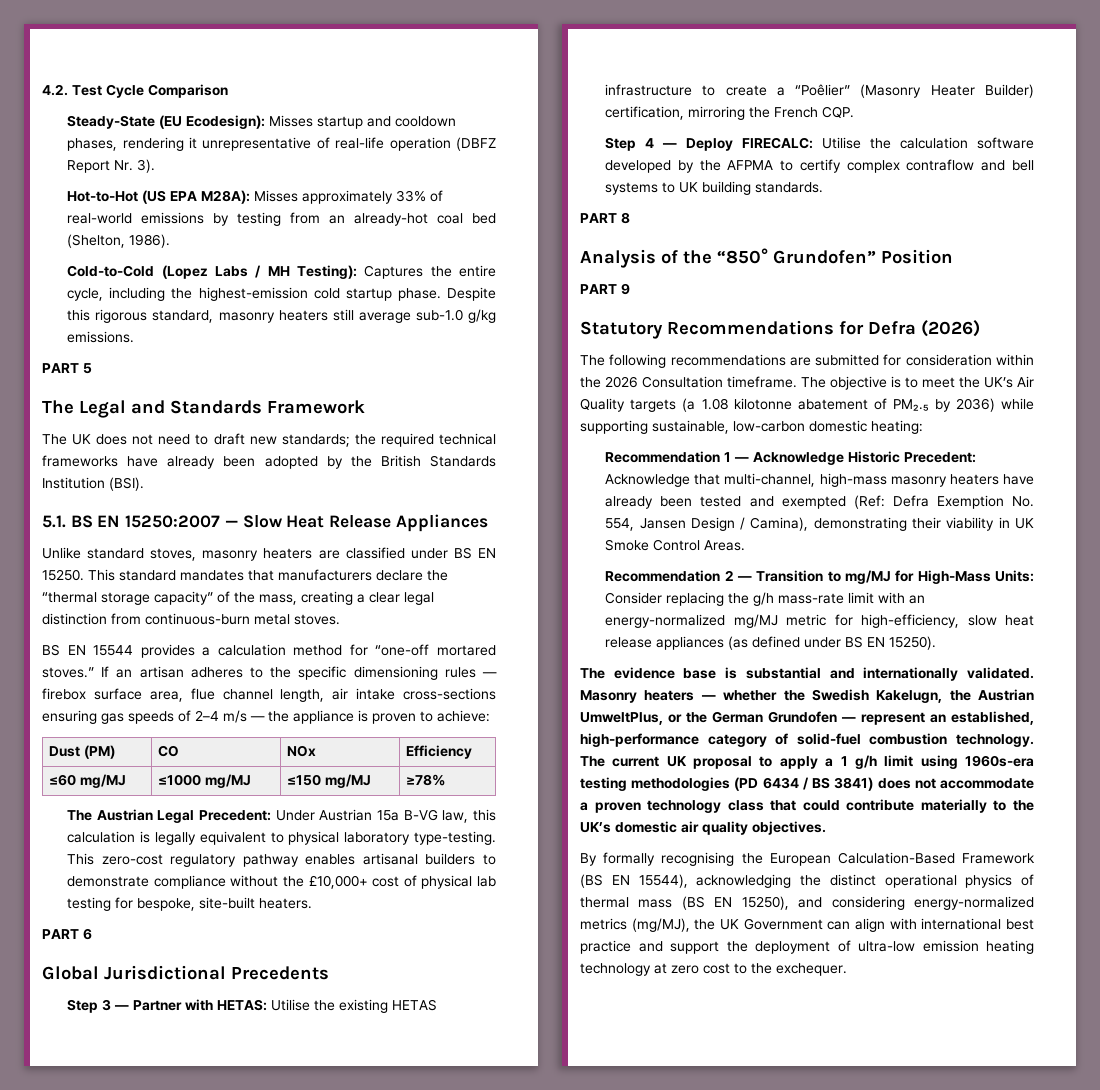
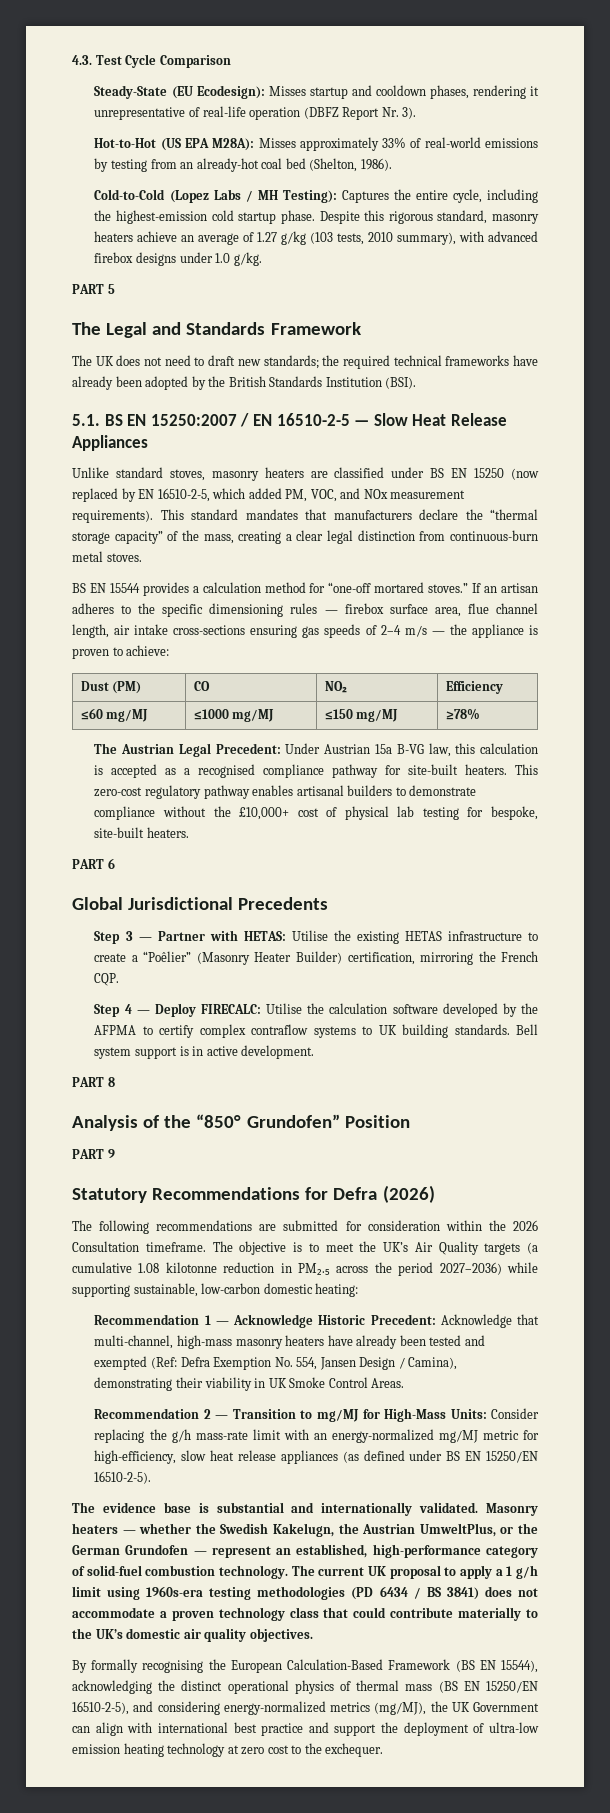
- 4.2. Test Cycle Comparison
+ 4.3. Test Cycle Comparison
- Despite this rigorous standard, masonry heaters still average sub-1.0 g/kg emissions.
+ Despite this rigorous standard, masonry heaters achieve an average of 1.27 g/kg (103 tests, 2010 summary), with advanced firebox designs under 1.0 g/kg.
- 5.1. BS EN 15250:2007 — Slow Heat Release Appliances
+ 5.1. BS EN 15250:2007 / EN 16510-2-5 — Slow Heat Release Appliances
- Unlike standard stoves, masonry heaters are classified under BS EN 15250.
+ Unlike standard stoves, masonry heaters are classified under BS EN 15250 (now replaced by EN 16510-2-5, which added PM, VOC, and NOx measurement requirements).
- Dust (PM) | CO | NOx | Efficiency
+ Dust (PM) | CO | NO₂ | Efficiency
- The Austrian Legal Precedent: Under Austrian 15a B-VG law, this calculation is legally equivalent to physical laboratory type-testing.
+ The Austrian Legal Precedent: Under Austrian 15a B-VG law, this calculation is accepted as a recognised compliance pathway for site-built heaters.
- Step 4 — Deploy FIRECALC: Utilise the calculation software developed by the AFPMA to certify complex contraflow and bell systems to UK building standards.
+ Step 4 — Deploy FIRECALC: Utilise the calculation software developed by the AFPMA to certify complex contraflow systems to UK building standards. Bell system support is in active development.
- The objective is to meet the UK’s Air Quality targets (a 1.08 kilotonne abatement of PM₂.₅ by 2036) while supporting sustainable, low-carbon domestic heating:
+ The objective is to meet the UK’s Air Quality targets (a cumulative 1.08 kilotonne reduction in PM₂.₅ across the period 2027–2036) while supporting sustainable, low-carbon domestic heating:
- Recommendation 2 — Transition to mg/MJ for High-Mass Units: Consider replacing the g/h mass-rate limit with an energy-normalized mg/MJ metric for high-efficiency, slow heat release appliances (as defined under BS EN 15250).
+ Recommendation 2 — Transition to mg/MJ for High-Mass Units: Consider replacing the g/h mass-rate limit with an energy-normalized mg/MJ metric for high-efficiency, slow heat release appliances (as defined under BS EN 15250/EN 16510-2-5).
- By formally recognising the European Calculation-Based Framework (BS EN 15544), acknowledging the distinct operational physics of thermal mass (BS EN 15250), and considering energy-normalized metrics (mg/MJ), the UK Government can align with international best practice and support the deployment of ultra-low emission heating technology at zero cost to the exchequer.
+ By formally recognising the European Calculation-Based Framework (BS EN 15544), acknowledging the distinct operational physics of thermal mass (BS EN 15250/EN 16510-2-5), and considering energy-normalized metrics (mg/MJ), the UK Government can align with international best practice and support the deployment of ultra-low emission heating technology at zero cost to the exchequer.

